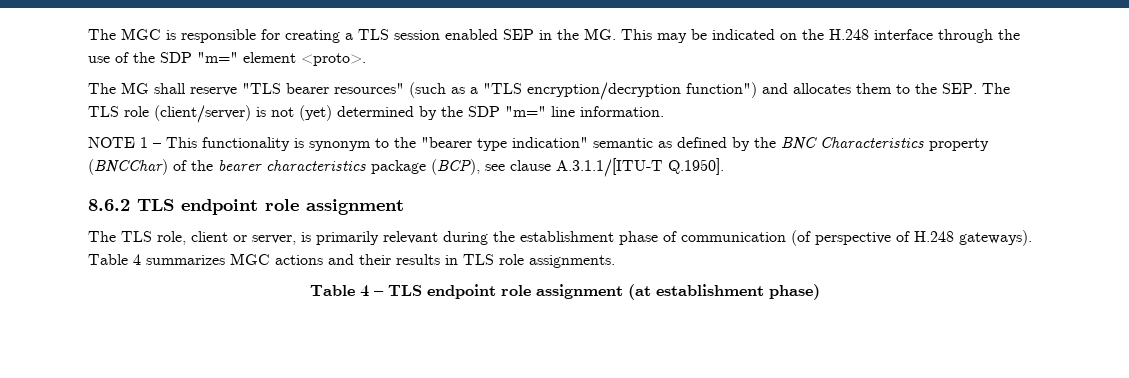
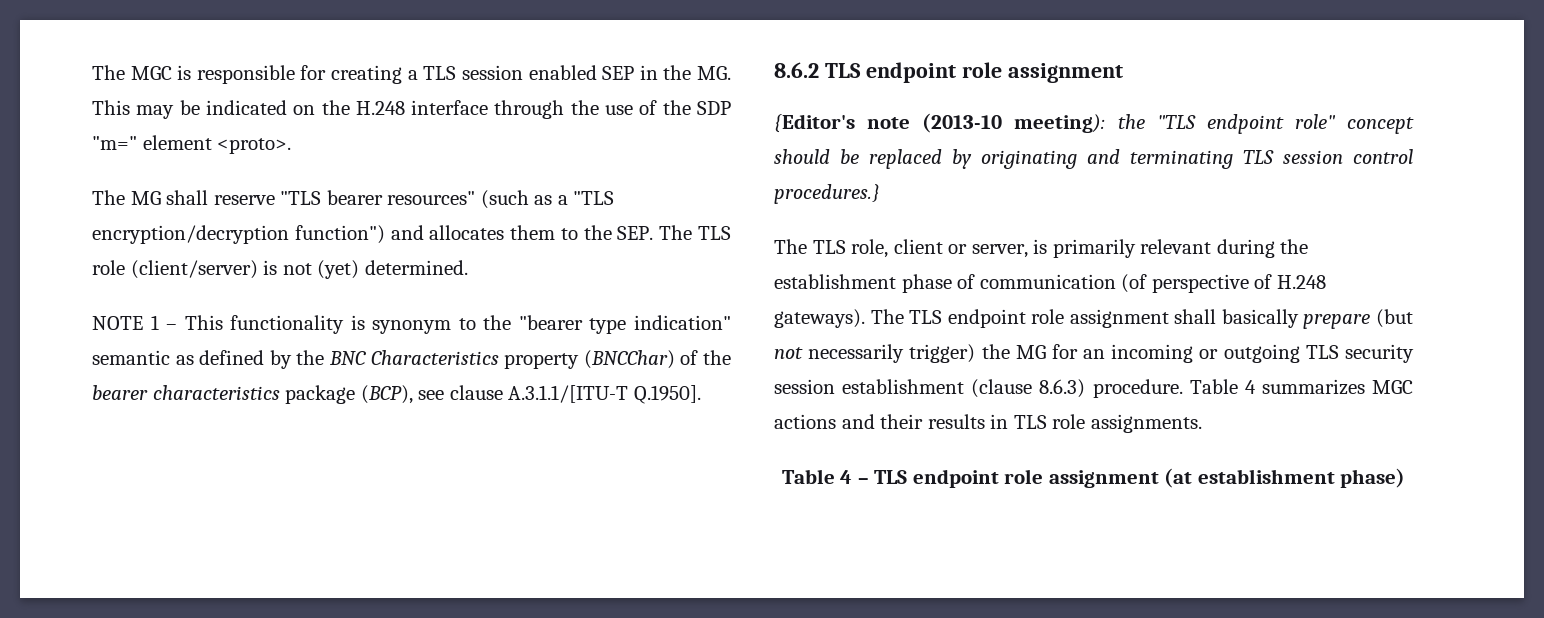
- The MG shall reserve "TLS bearer resources" (such as a "TLS encryption/decryption function") and allocates them to the SEP. The TLS role (client/server) is not (yet) determined by the SDP "m=" line information.
+ The MG shall reserve "TLS bearer resources" (such as a "TLS encryption/decryption function") and allocates them to the SEP. The TLS role (client/server) is not (yet) determined.
+ {Editor's note (2013-10 meeting): the "TLS endpoint role" concept should be replaced by originating and terminating TLS session control procedures.}
+ The TLS endpoint role assignment shall basically prepare (but not necessarily trigger) the MG for an incoming or outgoing TLS security session establishment (clause 8.6.3) procedure.

